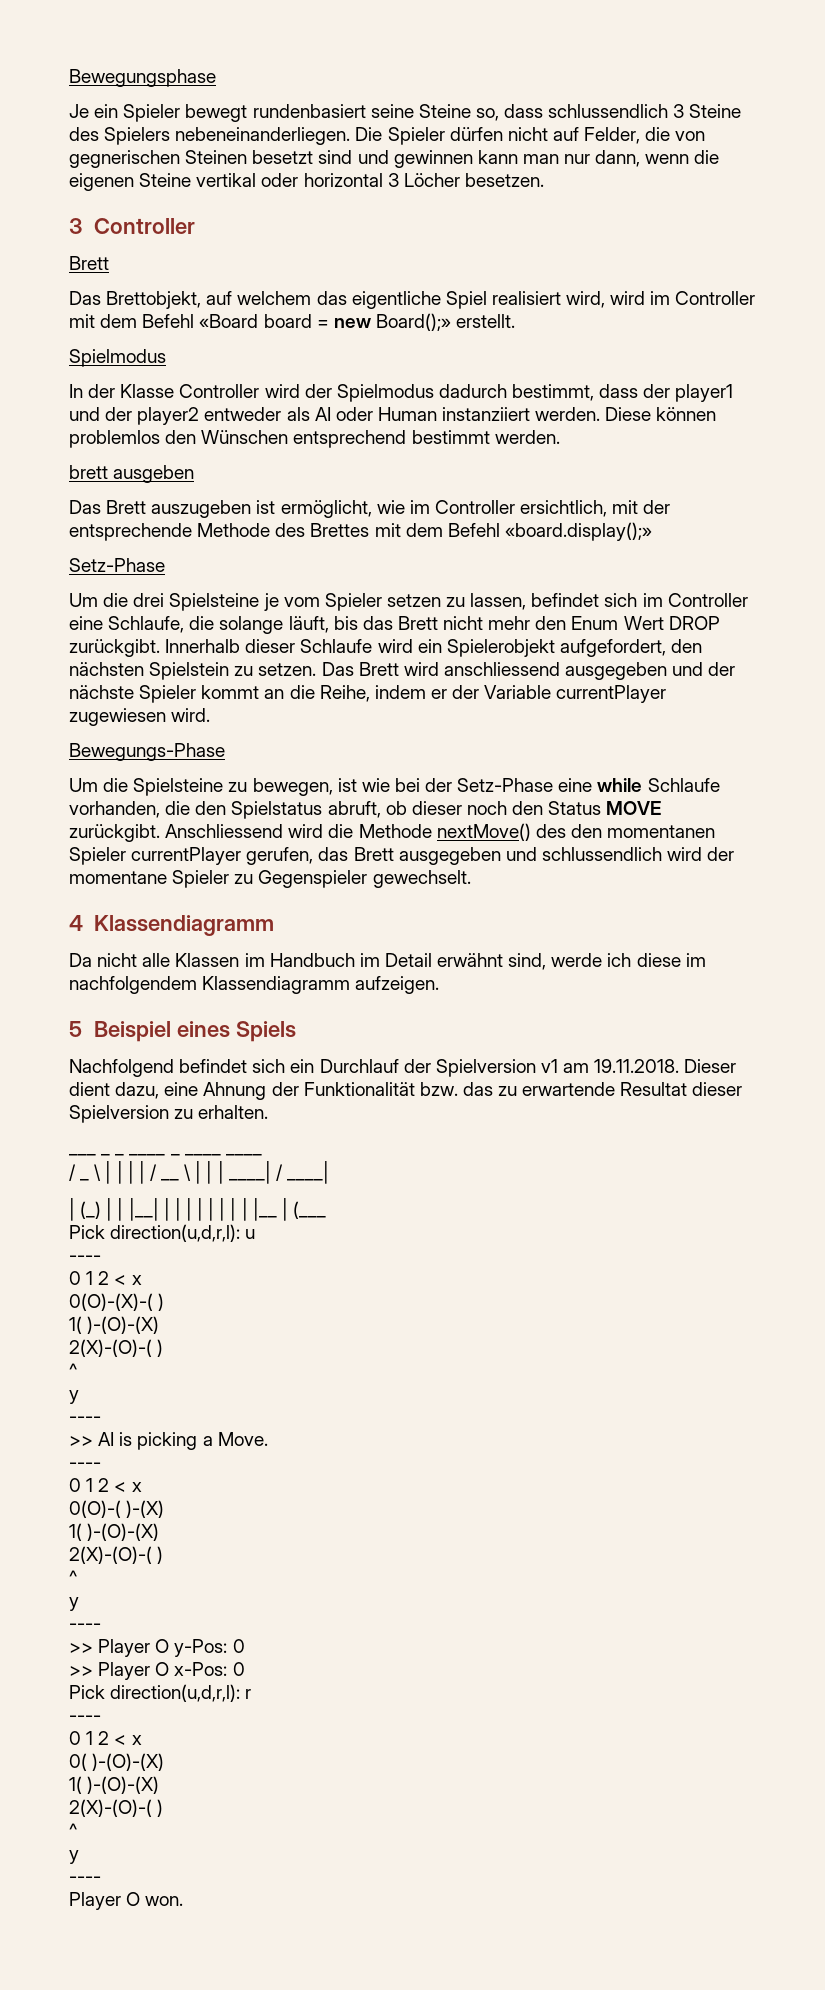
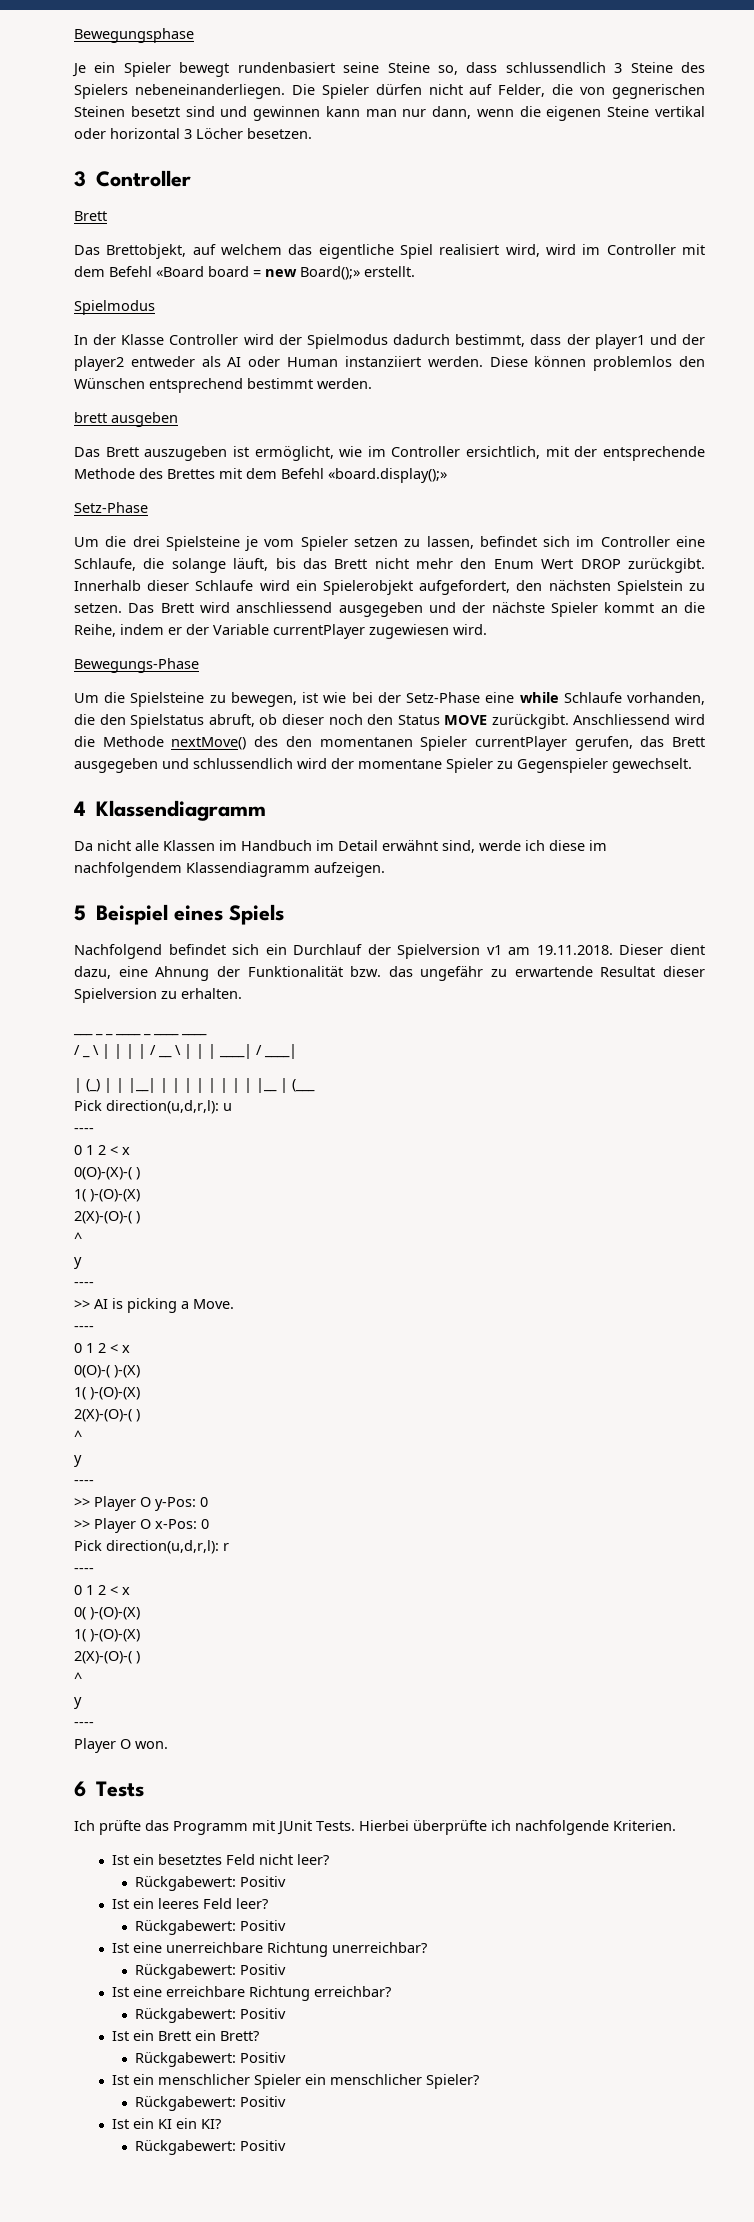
- Nachfolgend befindet sich ein Durchlauf der Spielversion v1 am 19.11.2018. Dieser dient dazu, eine Ahnung der Funktionalität bzw. das zu erwartende Resultat dieser Spielversion zu erhalten.
+ Nachfolgend befindet sich ein Durchlauf der Spielversion v1 am 19.11.2018. Dieser dient dazu, eine Ahnung der Funktionalität bzw. das ungefähr zu erwartende Resultat dieser Spielversion zu erhalten.
+ 6 Tests
+ Ich prüfte das Programm mit JUnit Tests. Hierbei überprüfte ich nachfolgende Kriterien.
+ Ist ein besetztes Feld nicht leer?
+ Rückgabewert: Positiv
+ Ist ein leeres Feld leer?
+ Rückgabewert: Positiv
+ Ist eine unerreichbare Richtung unerreichbar?
+ Rückgabewert: Positiv
+ Ist eine erreichbare Richtung erreichbar?
+ Rückgabewert: Positiv
+ Ist ein Brett ein Brett?
+ Rückgabewert: Positiv
+ Ist ein menschlicher Spieler ein menschlicher Spieler?
+ Rückgabewert: Positiv
+ Ist ein KI ein KI?
+ Rückgabewert: Positiv

